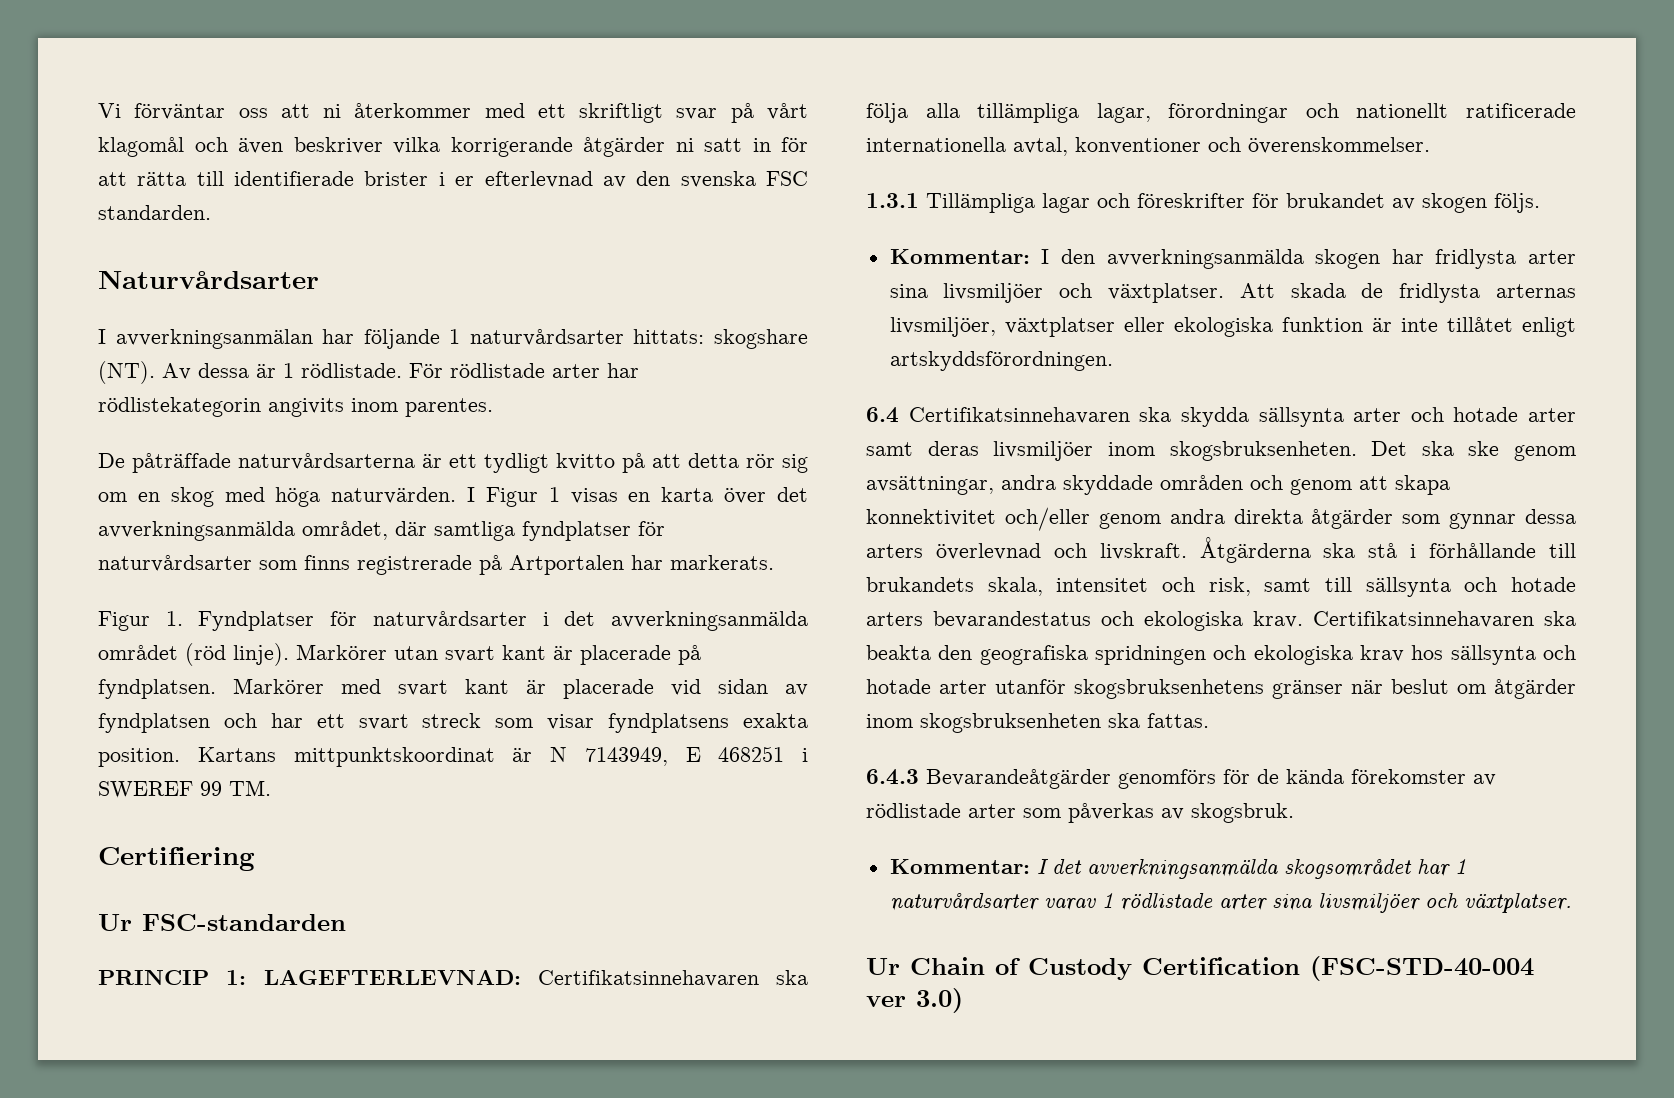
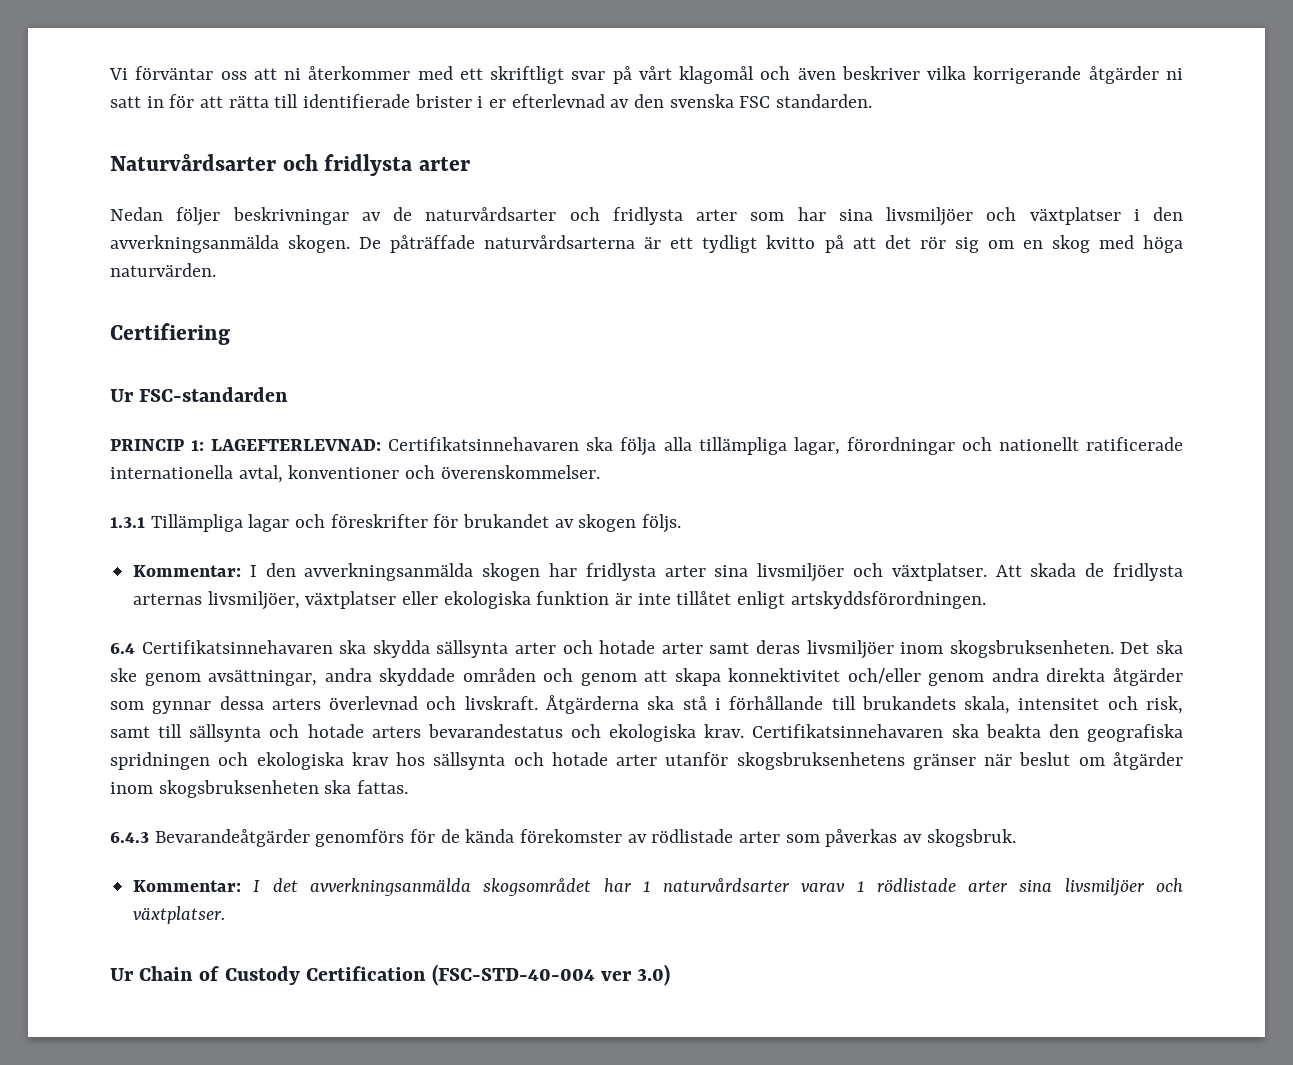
- Naturvårdsarter
- I avverkningsanmälan har följande 1 naturvårdsarter hittats: skogshare (NT). Av dessa är 1 rödlistade. För rödlistade arter har rödlistekategorin angivits inom parentes.
- De påträffade naturvårdsarterna är ett tydligt kvitto på att detta rör sig om en skog med höga naturvärden. I Figur 1 visas en karta över det avverkningsanmälda området, där samtliga fyndplatser för naturvårdsarter som finns registrerade på Artportalen har markerats.
- Figur 1. Fyndplatser för naturvårdsarter i det avverkningsanmälda området (röd linje). Markörer utan svart kant är placerade på fyndplatsen. Markörer med svart kant är placerade vid sidan av fyndplatsen och har ett svart streck som visar fyndplatsens exakta position. Kartans mittpunktskoordinat är N 7143949, E 468251 i SWEREF 99 TM.
+ Naturvårdsarter och fridlysta arter
+ Nedan följer beskrivningar av de naturvårdsarter och fridlysta arter som har sina livsmiljöer och växtplatser i den avverkningsanmälda skogen. De påträffade naturvårdsarterna är ett tydligt kvitto på att det rör sig om en skog med höga naturvärden.

